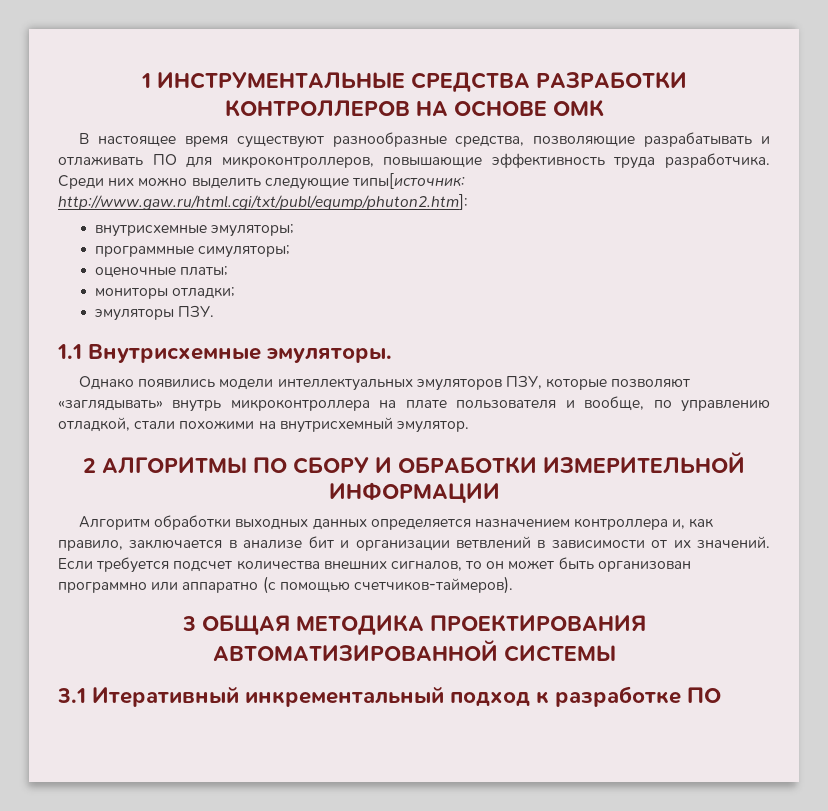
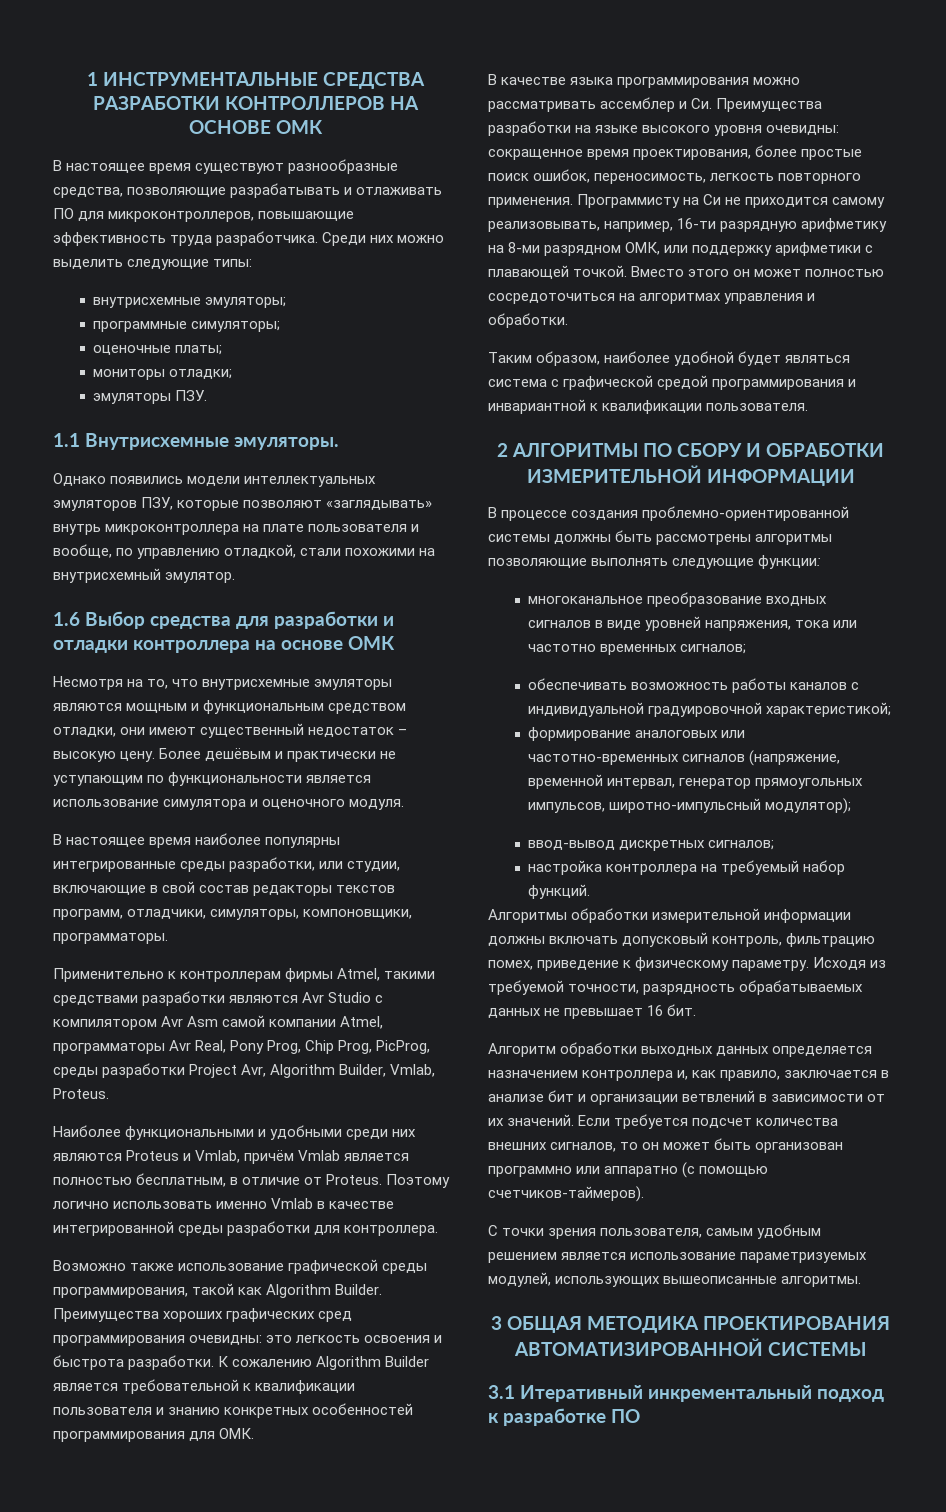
- Среди них можно выделить следующие типы[источник: http://www.gaw.ru/html.cgi/txt/publ/eqump/phuton2.htm]:
+ Среди них можно выделить следующие типы:
+ 1.6 Выбор средства для разработки и отладки контроллера на основе ОМК
+ Несмотря на то, что внутрисхемные эмуляторы являются мощным и функциональным средством отладки, они имеют существенный недостаток – высокую цену. Более дешёвым и практически не уступающим по функциональности является использование симулятора и оценочного модуля.
+ В настоящее время наиболее популярны интегрированные среды разработки, или студии, включающие в свой состав редакторы текстов программ, отладчики, симуляторы, компоновщики, программаторы.
+ Применительно к контроллерам фирмы Atmel, такими средствами разработки являются Avr Studio с компилятором Avr Asm самой компании Atmel, программаторы Avr Real, Pony Prog, Chip Prog, PicProg, среды разработки Project Avr, Algorithm Builder, Vmlab, Proteus.
+ Наиболее функциональными и удобными среди них являются Proteus и Vmlab, причём Vmlab является полностью бесплатным, в отличие от Proteus. Поэтому логично использовать именно Vmlab в качестве интегрированной среды разработки для контроллера.
+ Возможно также использование графической среды программирования, такой как Algorithm Builder. Преимущества хороших графических сред программирования очевидны: это легкость освоения и быстрота разработки. К сожалению Algorithm Builder является требовательной к квалификации пользователя и знанию конкретных особенностей программирования для ОМК.
+ В качестве языка программирования можно рассматривать ассемблер и Си. Преимущества разработки на языке высокого уровня очевидны: сокращенное время проектирования, более простые поиск ошибок, переносимость, легкость повторного применения. Программисту на Си не приходится самому реализовывать, например, 16-ти разрядную арифметику на 8-ми разрядном ОМК, или поддержку арифметики с плавающей точкой. Вместо этого он может полностью сосредоточиться на алгоритмах управления и обработки.
+ Таким образом, наиболее удобной будет являться система с графической средой программирования и инвариантной к квалификации пользователя.
+ В процессе создания проблемно-ориентированной системы должны быть рассмотрены алгоритмы позволяющие выполнять следующие функции:
+ многоканальное преобразование входных сигналов в виде уровней напряжения, тока или частотно временных сигналов;
+ обеспечивать возможность работы каналов с индивидуальной градуировочной характеристикой;
+ формирование аналоговых или частотно-временных сигналов (напряжение, временной интервал, генератор прямоугольных импульсов, широтно-импульсный модулятор);
+ ввод-вывод дискретных сигналов;
+ настройка контроллера на требуемый набор функций.
+ Алгоритмы обработки измерительной информации должны включать допусковый контроль, фильтрацию помех, приведение к физическому параметру. Исходя из требуемой точности, разрядность обрабатываемых данных не превышает 16 бит.
+ С точки зрения пользователя, самым удобным решением является использование параметризуемых модулей, использующих вышеописанные алгоритмы.

